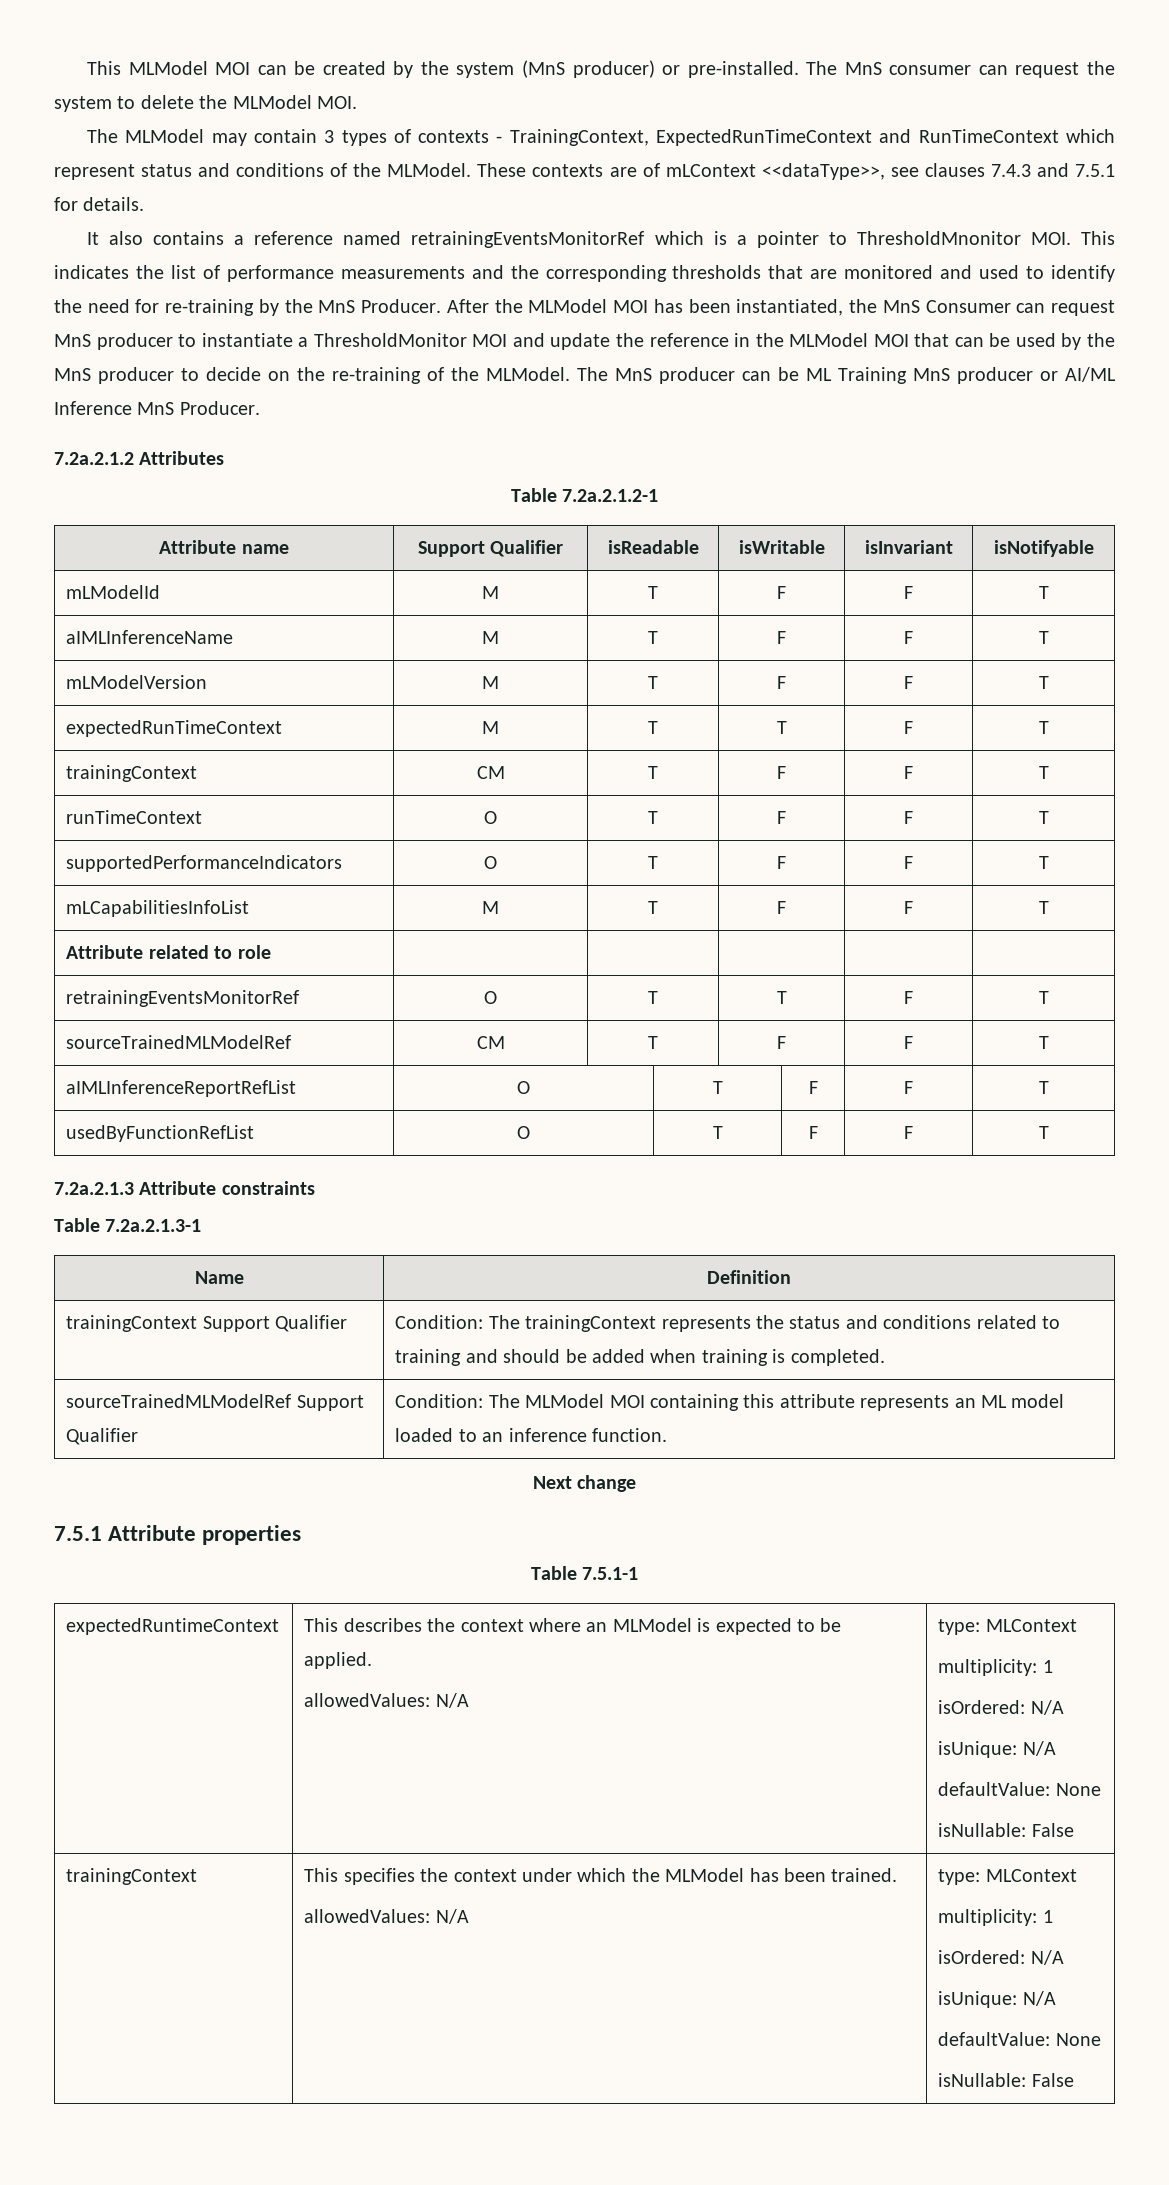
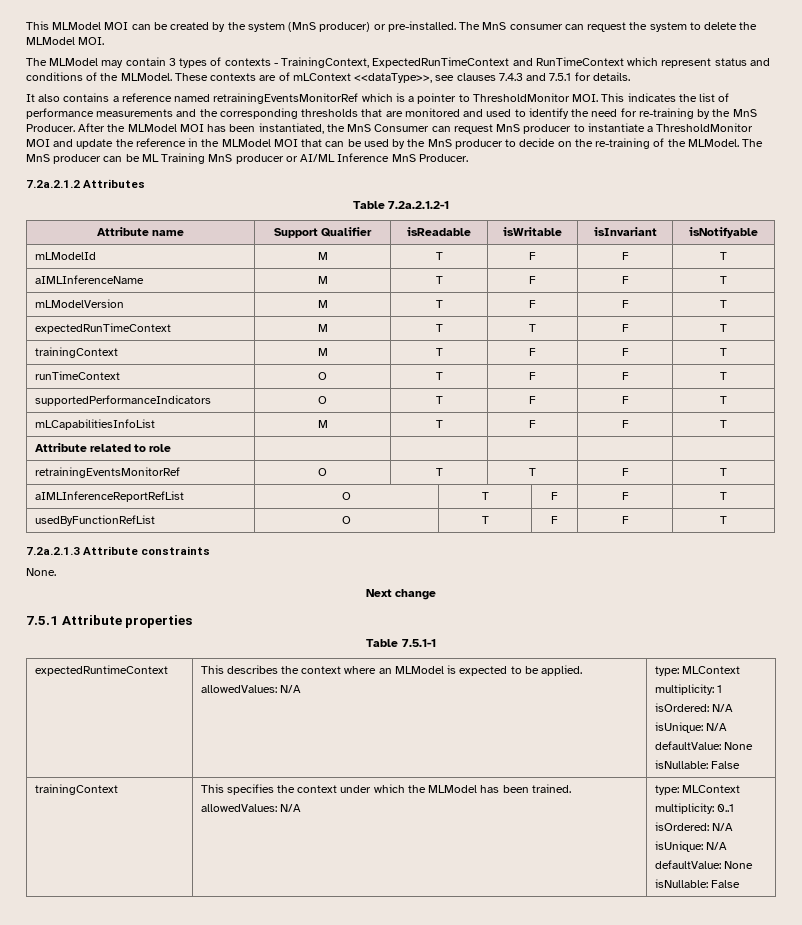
- It also contains a reference named retrainingEventsMonitorRef which is a pointer to ThresholdMnonitor MOI. This indicates the list of performance measurements and the corresponding thresholds that are monitored and used to identify the need for re-training by the MnS Producer.
+ It also contains a reference named retrainingEventsMonitorRef which is a pointer to ThresholdMonitor MOI. This indicates the list of performance measurements and the corresponding thresholds that are monitored and used to identify the need for re-training by the MnS Producer.
- trainingContext | CM | T | F | F | T
+ trainingContext | M | T | F | F | T
- sourceTrainedMLModelRef | CM | T | F | F | T
- Table 7.2a.2.1.3-1
- Name | Definition
- trainingContext Support Qualifier | Condition: The trainingContext represents the status and conditions related to training and should be added when training is completed.
- sourceTrainedMLModelRef Support Qualifier | Condition: The MLModel MOI containing this attribute represents an ML model loaded to an inference function.
+ None.
  trainingContext | This specifies the context under which the MLModel has been trained.
  allowedValues: N/A | type: MLContext
- multiplicity: 1
+ multiplicity: 0..1

